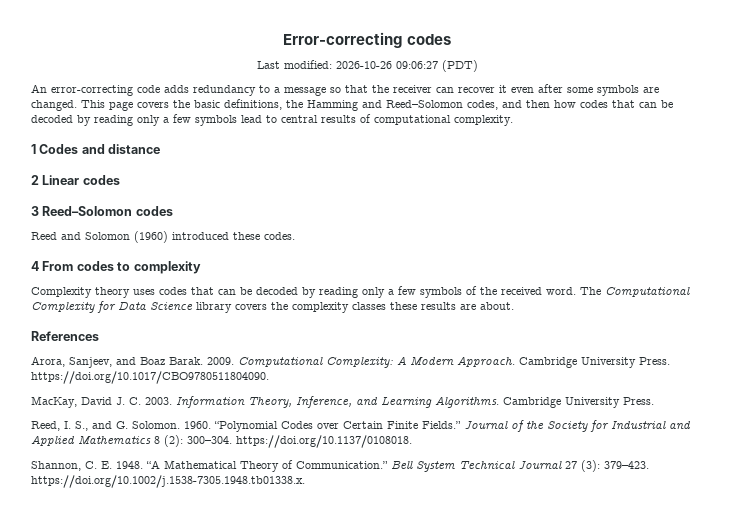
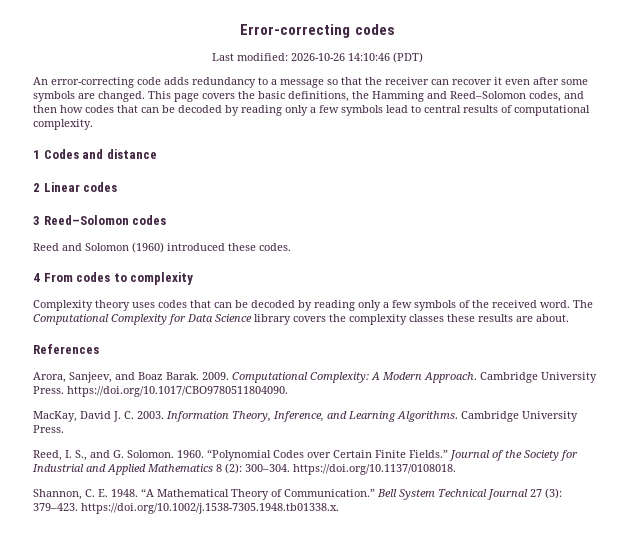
- Last modified: 2026-10-26 09:06:27 (PDT)
+ Last modified: 2026-10-26 14:10:46 (PDT)

